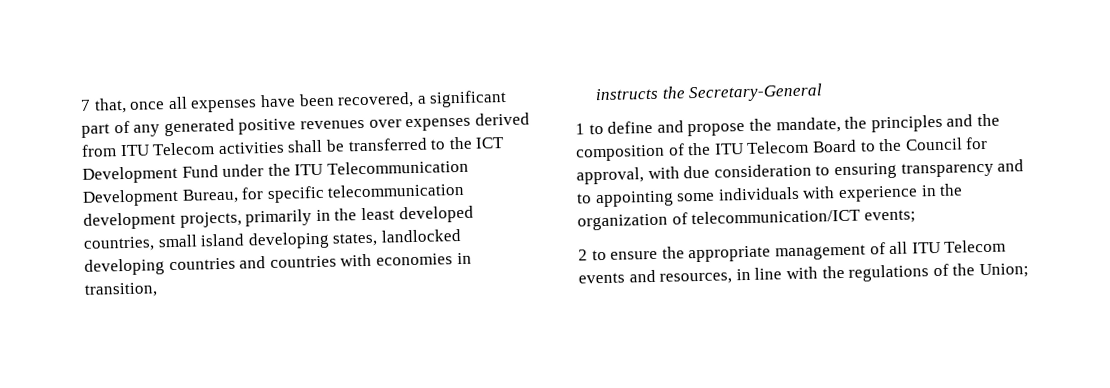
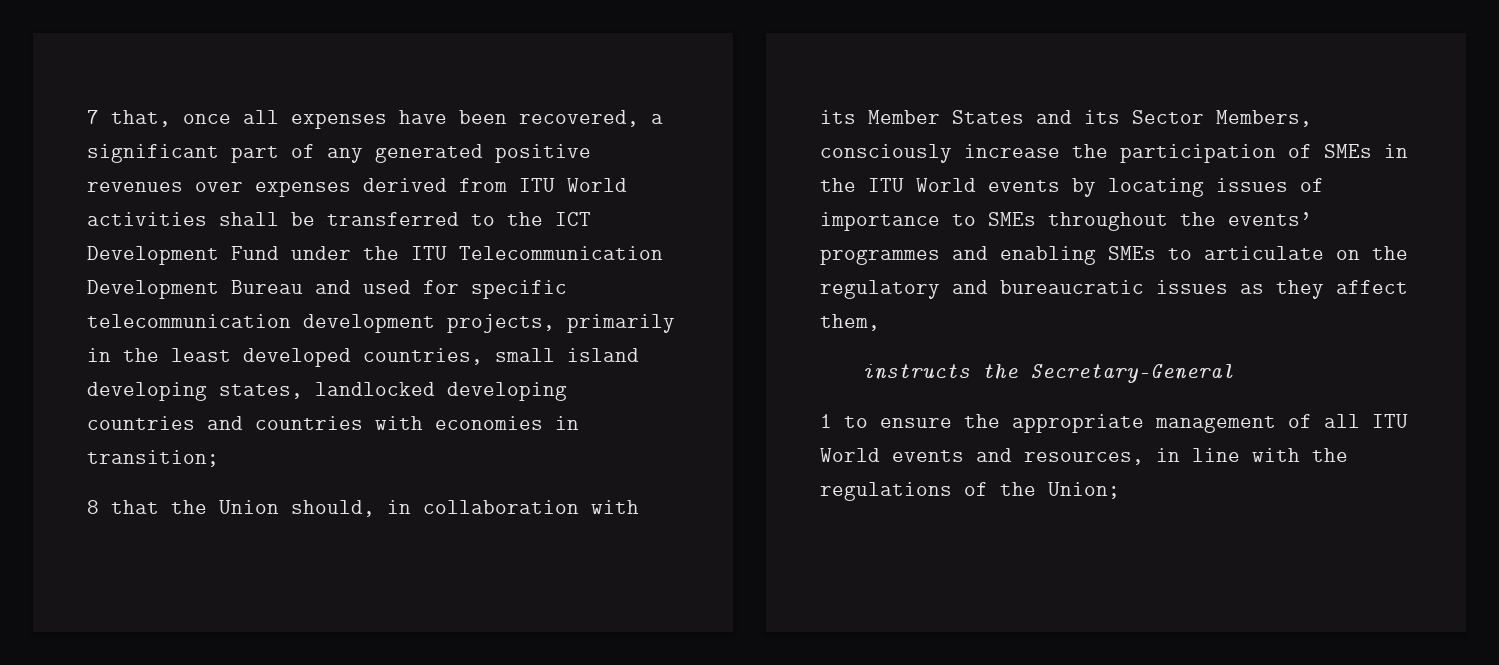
- 7 that, once all expenses have been recovered, a significant part of any generated positive revenues over expenses derived from ITU Telecom activities shall be transferred to the ICT Development Fund under the ITU Telecommunication Development Bureau, for specific telecommunication development projects, primarily in the least developed countries, small island developing states, landlocked developing countries and countries with economies in transition,
+ 7 that, once all expenses have been recovered, a significant part of any generated positive revenues over expenses derived from ITU World activities shall be transferred to the ICT Development Fund under the ITU Telecommunication Development Bureau and used for specific telecommunication development projects, primarily in the least developed countries, small island developing states, landlocked developing countries and countries with economies in transition;
+ 8 that the Union should, in collaboration with its Member States and its Sector Members, consciously increase the participation of SMEs in the ITU World events by locating issues of importance to SMEs throughout the events’ programmes and enabling SMEs to articulate on the regulatory and bureaucratic issues as they affect them,
- 1 to define and propose the mandate, the principles and the composition of the ITU Telecom Board to the Council for approval, with due consideration to ensuring transparency and to appointing some individuals with experience in the organization of telecommunication/ICT events;
- 2 to ensure the appropriate management of all ITU Telecom events and resources, in line with the regulations of the Union;
+ 1 to ensure the appropriate management of all ITU World events and resources, in line with the regulations of the Union;

